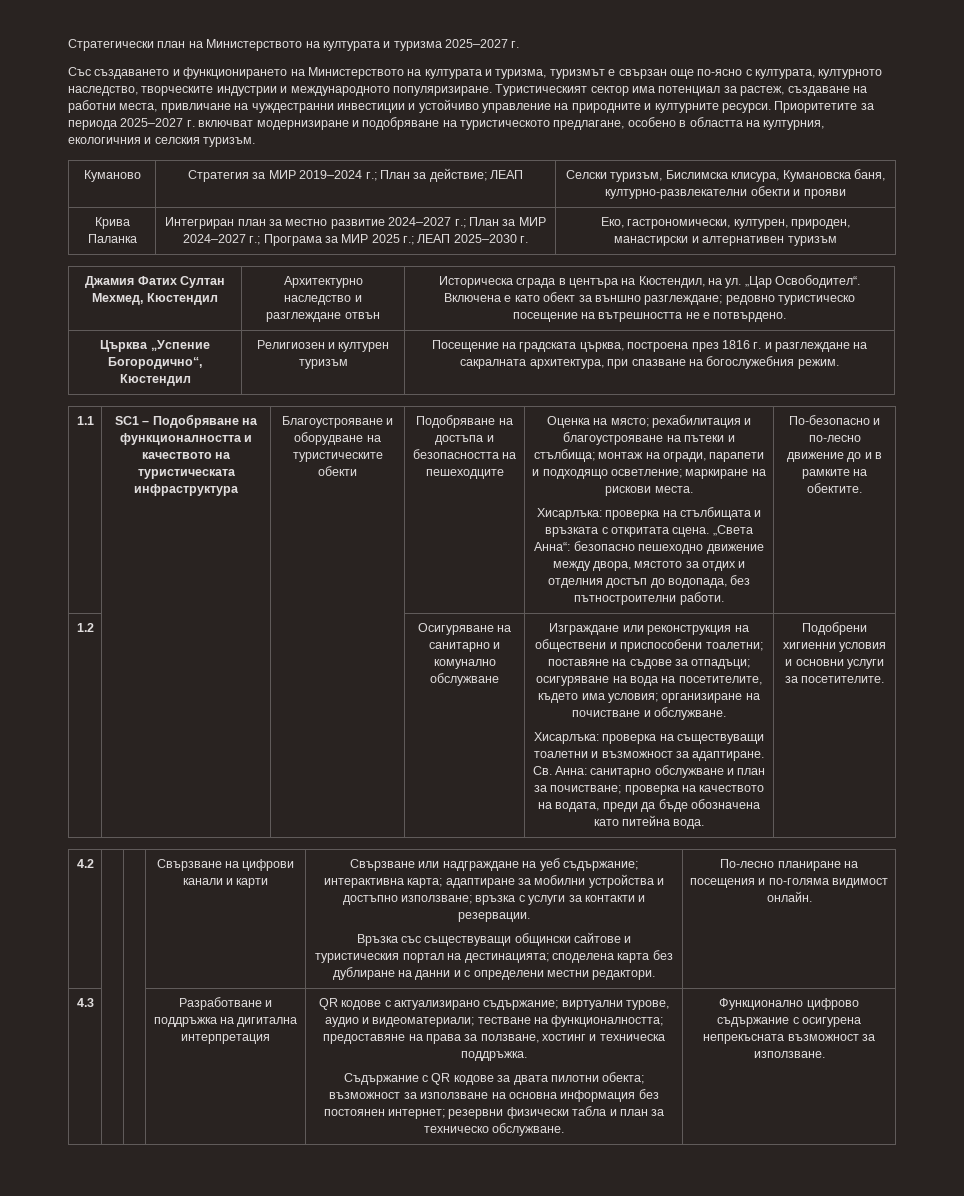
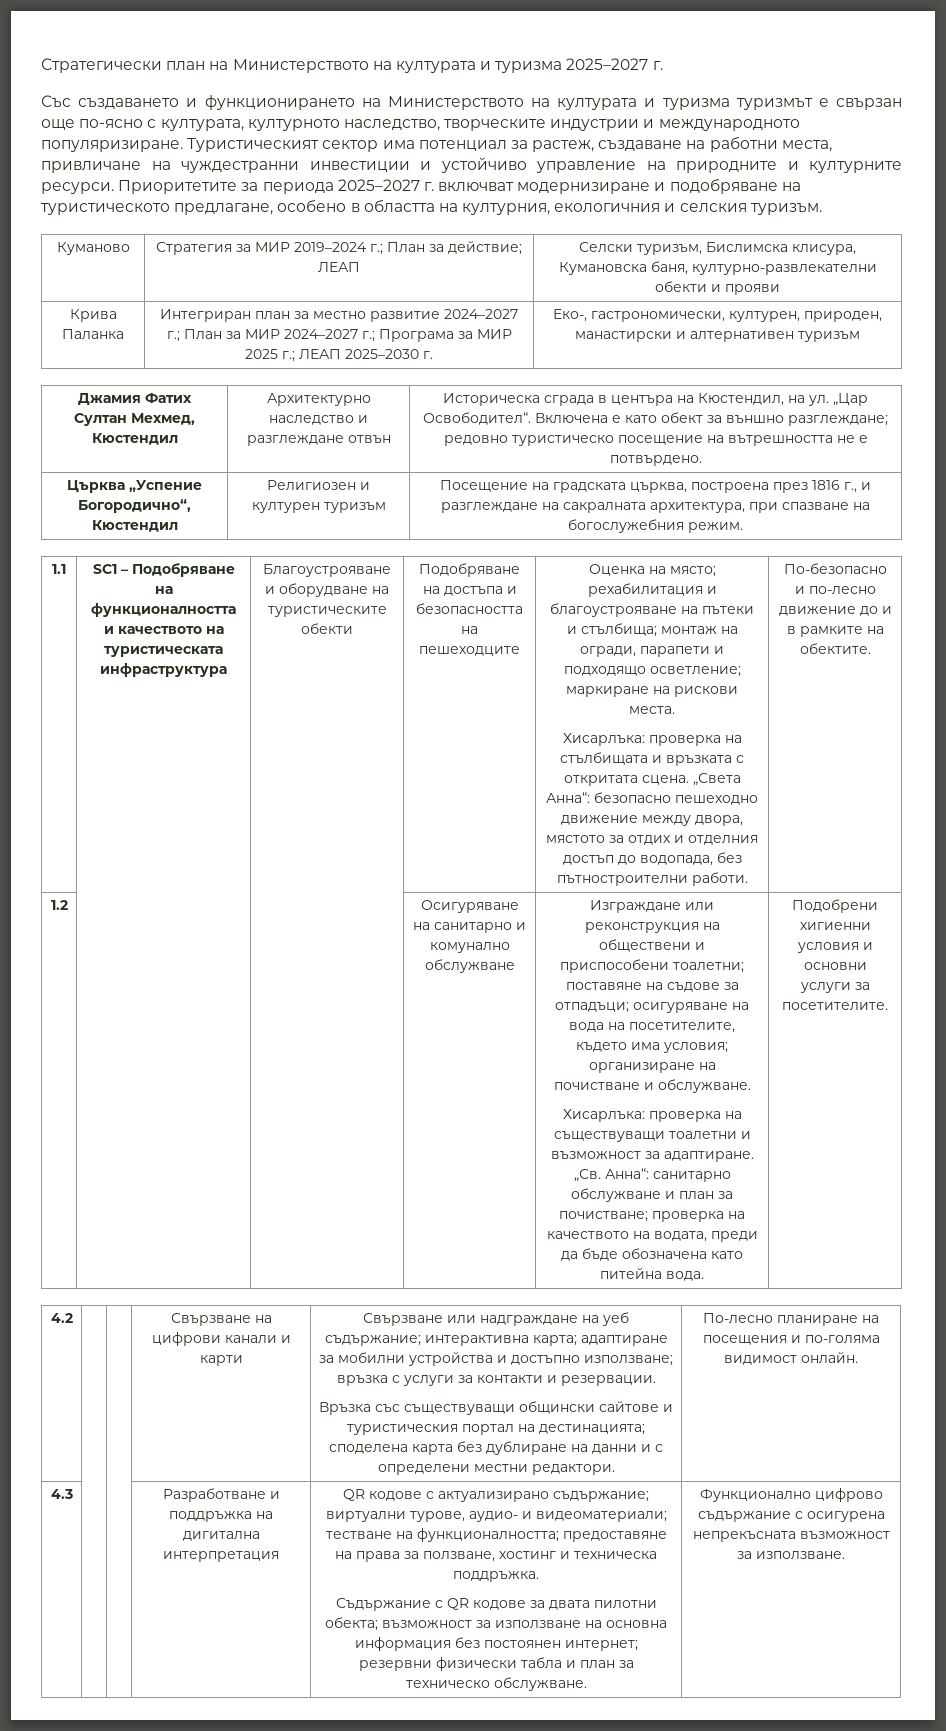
- Със създаването и функционирането на Министерството на културата и туризма, туризмът е свързан още по-ясно с културата, културното наследство, творческите индустрии и международното популяризиране.
+ Със създаването и функционирането на Министерството на културата и туризма туризмът е свързан още по-ясно с културата, културното наследство, творческите индустрии и международното популяризиране.
- Крива Паланка | Интегриран план за местно развитие 2024–2027 г.; План за МИР 2024–2027 г.; Програма за МИР 2025 г.; ЛЕАП 2025–2030 г. | Еко, гастрономически, културен, природен, манастирски и алтернативен туризъм
+ Крива Паланка | Интегриран план за местно развитие 2024–2027 г.; План за МИР 2024–2027 г.; Програма за МИР 2025 г.; ЛЕАП 2025–2030 г. | Еко-, гастрономически, културен, природен, манастирски и алтернативен туризъм
- Църква „Успение Богородично“, Кюстендил | Религиозен и културен туризъм | Посещение на градската църква, построена през 1816 г. и разглеждане на сакралната архитектура, при спазване на богослужебния режим.
+ Църква „Успение Богородично“, Кюстендил | Религиозен и културен туризъм | Посещение на градската църква, построена през 1816 г., и разглеждане на сакралната архитектура, при спазване на богослужебния режим.
- Св. Анна: санитарно обслужване и план за почистване; проверка на качеството на водата, преди да бъде обозначена като питейна вода.
+ „Св. Анна“: санитарно обслужване и план за почистване; проверка на качеството на водата, преди да бъде обозначена като питейна вода.
- QR кодове с актуализирано съдържание; виртуални турове, аудио и видеоматериали; тестване на функционалността; предоставяне на права за ползване, хостинг и техническа поддръжка.
+ QR кодове с актуализирано съдържание; виртуални турове, аудио- и видеоматериали; тестване на функционалността; предоставяне на права за ползване, хостинг и техническа поддръжка.

